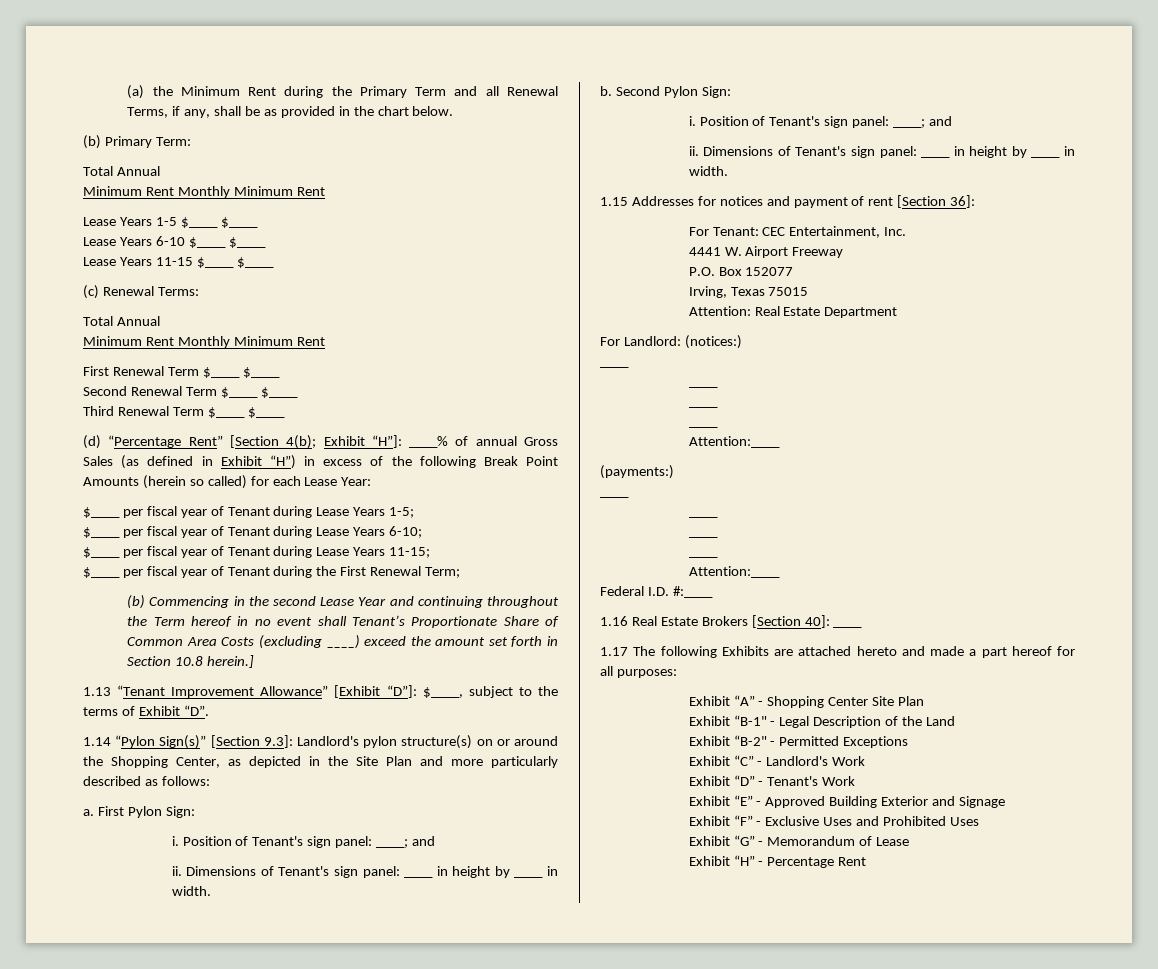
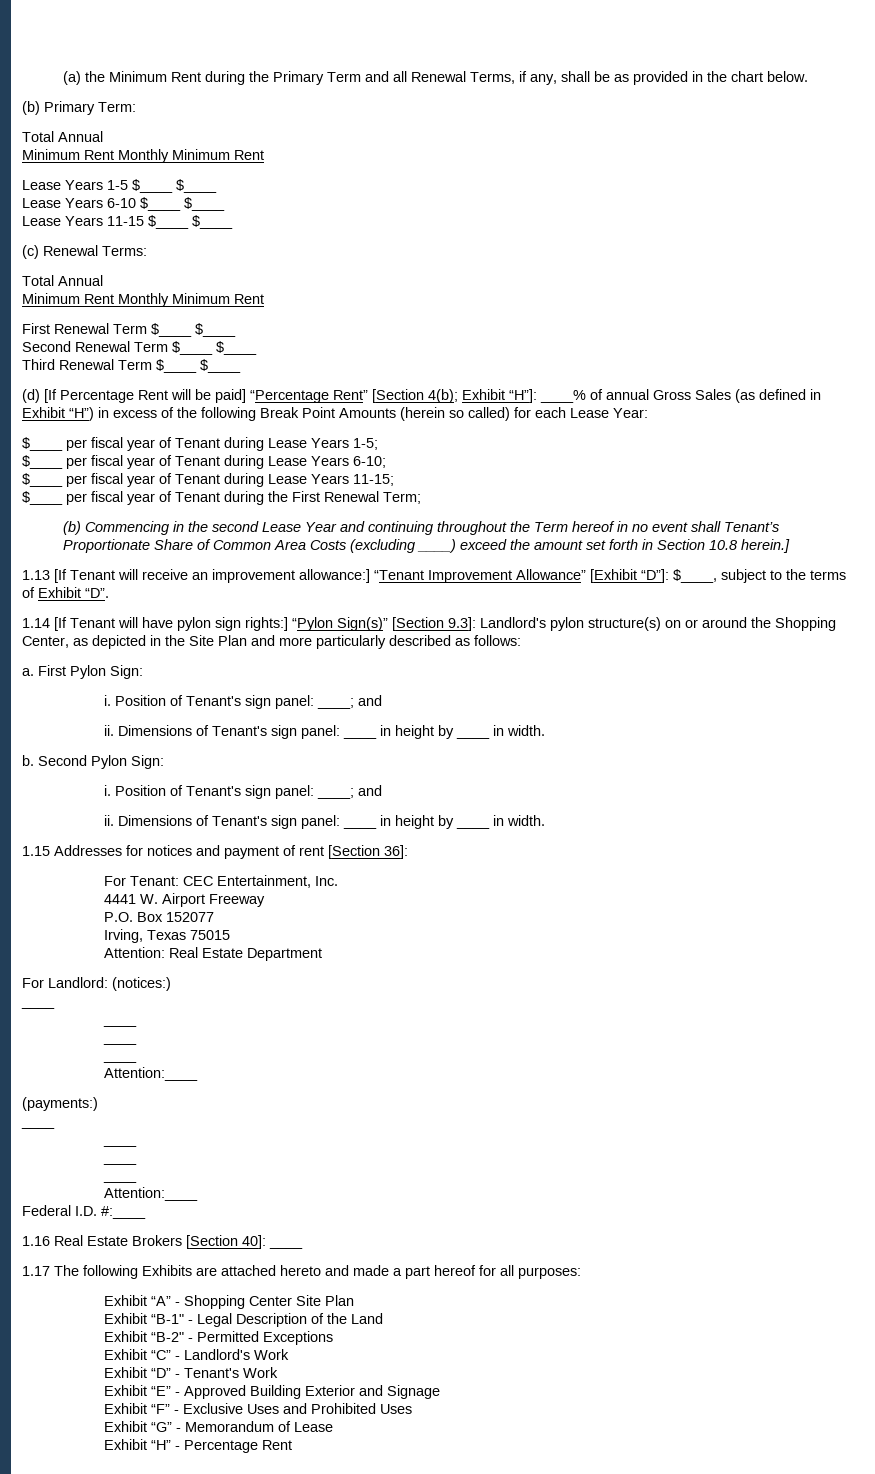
- (d) “Percentage Rent” [Section 4(b); Exhibit “H”]: ____% of annual Gross Sales (as defined in Exhibit “H”) in excess of the following Break Point Amounts (herein so called) for each Lease Year:
+ (d) [If Percentage Rent will be paid] “Percentage Rent” [Section 4(b); Exhibit “H”]: ____% of annual Gross Sales (as defined in Exhibit “H”) in excess of the following Break Point Amounts (herein so called) for each Lease Year:
- 1.13 “Tenant Improvement Allowance” [Exhibit “D”]: $____, subject to the terms of Exhibit “D”.
+ 1.13 [If Tenant will receive an improvement allowance:] “Tenant Improvement Allowance” [Exhibit “D”]: $____, subject to the terms of Exhibit “D”.
- 1.14 “Pylon Sign(s)” [Section 9.3]: Landlord's pylon structure(s) on or around the Shopping Center, as depicted in the Site Plan and more particularly described as follows:
+ 1.14 [If Tenant will have pylon sign rights:] “Pylon Sign(s)” [Section 9.3]: Landlord's pylon structure(s) on or around the Shopping Center, as depicted in the Site Plan and more particularly described as follows:

